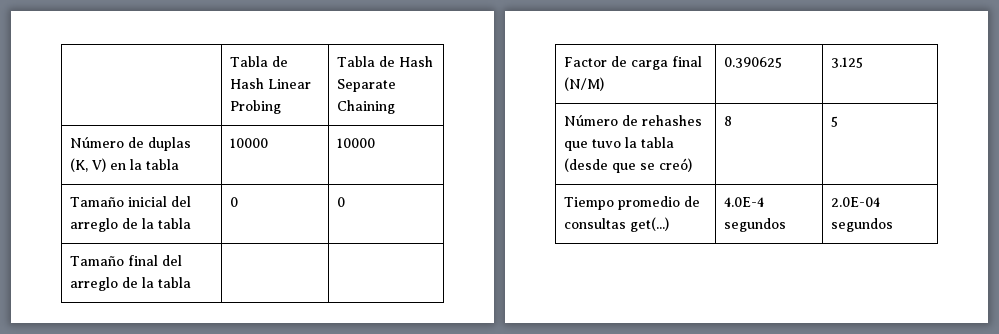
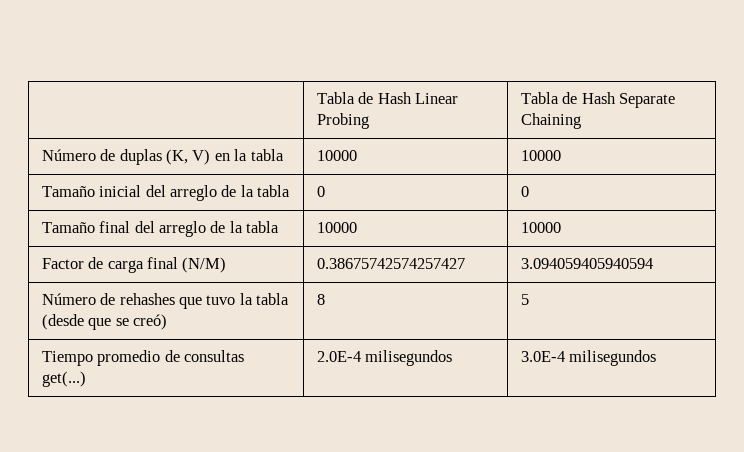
- Tamaño final del arreglo de la tabla | |
+ Tamaño final del arreglo de la tabla | 10000 | 10000
- Factor de carga final (N/M) | 0.390625 | 3.125
+ Factor de carga final (N/M) | 0.38675742574257427 | 3.094059405940594
- Tiempo promedio de consultas get(...) | 4.0E-4 segundos | 2.0E-04 segundos
+ Tiempo promedio de consultas get(...) | 2.0E-4 milisegundos | 3.0E-4 milisegundos

